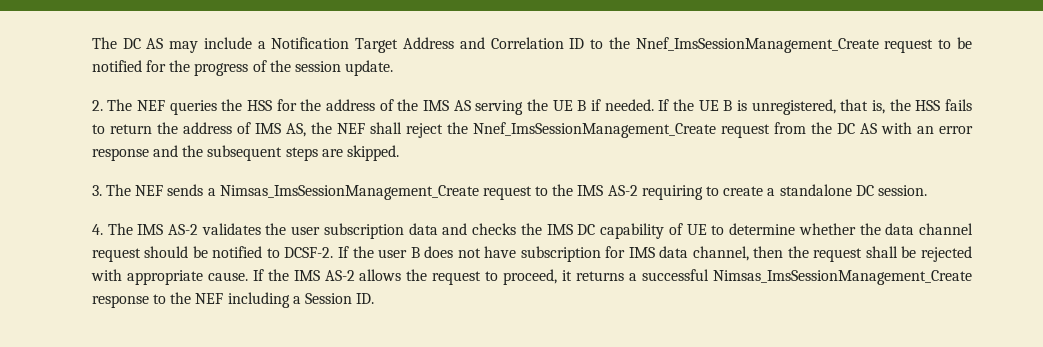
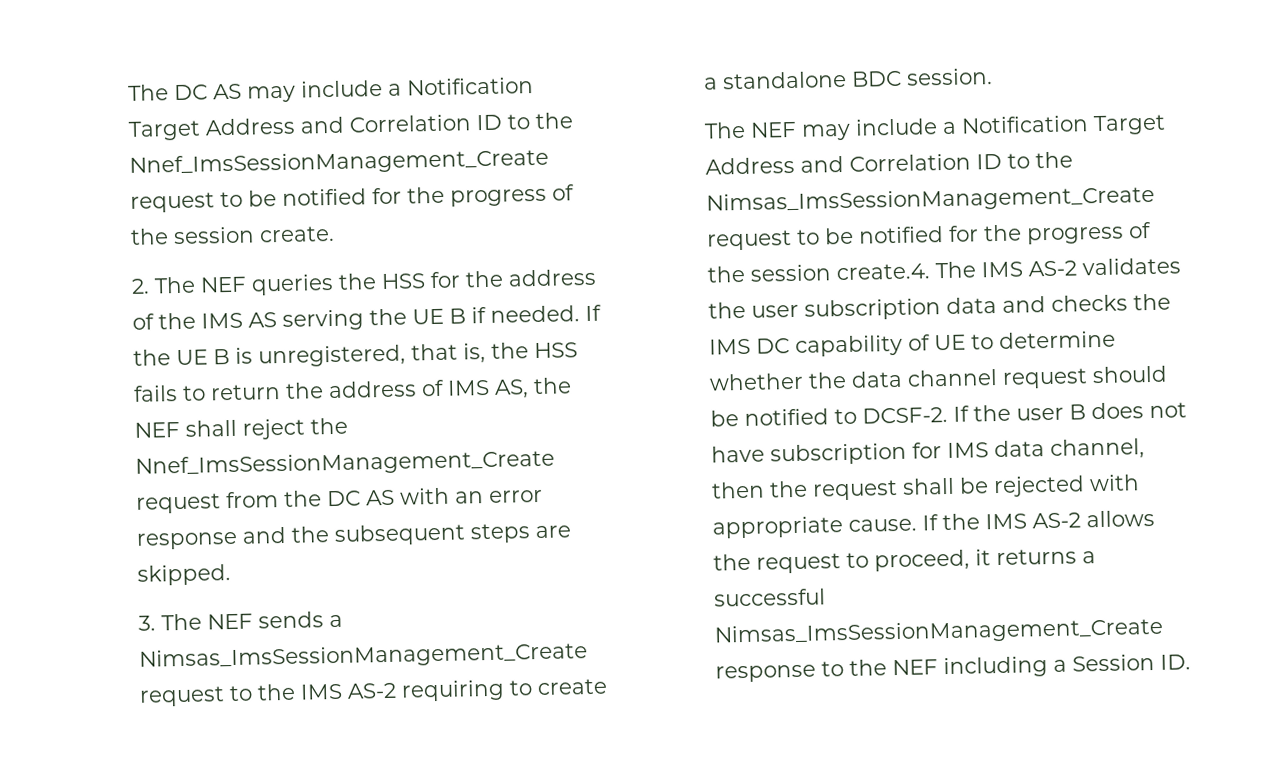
- The DC AS may include a Notification Target Address and Correlation ID to the Nnef_ImsSessionManagement_Create request to be notified for the progress of the session update.
+ The DC AS may include a Notification Target Address and Correlation ID to the Nnef_ImsSessionManagement_Create request to be notified for the progress of the session create.
- 3. The NEF sends a Nimsas_ImsSessionManagement_Create request to the IMS AS-2 requiring to create a standalone DC session.
+ 3. The NEF sends a Nimsas_ImsSessionManagement_Create request to the IMS AS-2 requiring to create a standalone BDC session.
- 4. The IMS AS-2 validates the user subscription data and checks the IMS DC capability of UE to determine whether the data channel request should be notified to DCSF-2.
+ The NEF may include a Notification Target Address and Correlation ID to the Nimsas_ImsSessionManagement_Create request to be notified for the progress of the session create.4. The IMS AS-2 validates the user subscription data and checks the IMS DC capability of UE to determine whether the data channel request should be notified to DCSF-2.

